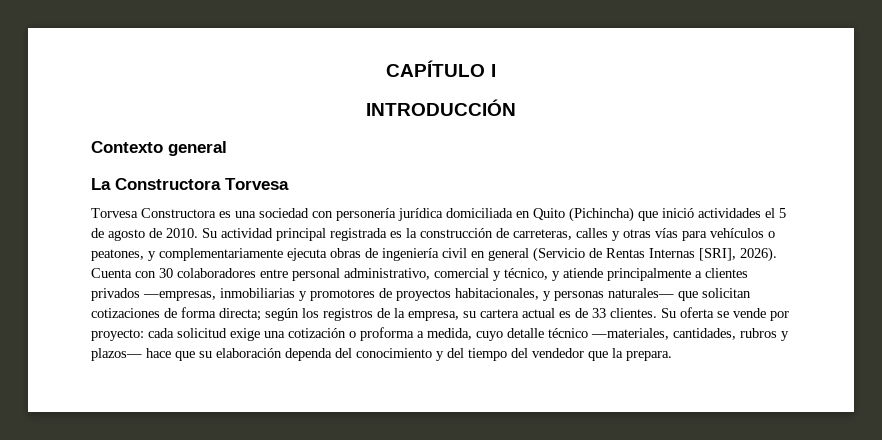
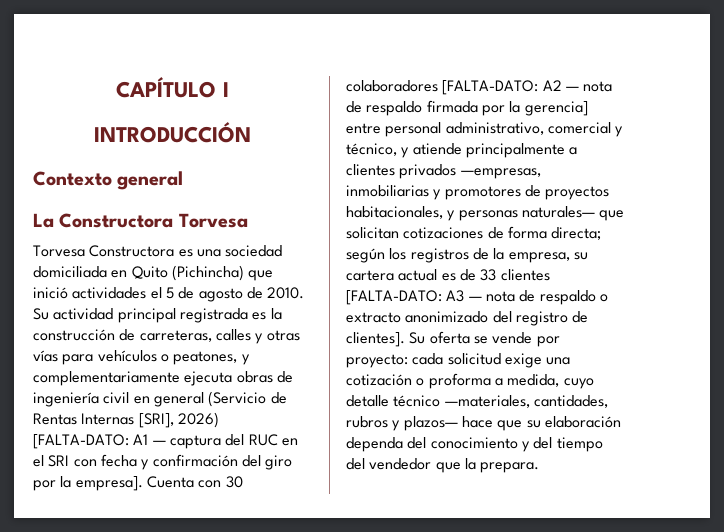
- Torvesa Constructora es una sociedad con personería jurídica domiciliada en Quito (Pichincha) que inició actividades el 5 de agosto de 2010.
+ Torvesa Constructora es una sociedad domiciliada en Quito (Pichincha) que inició actividades el 5 de agosto de 2010.
- Su actividad principal registrada es la construcción de carreteras, calles y otras vías para vehículos o peatones, y complementariamente ejecuta obras de ingeniería civil en general (Servicio de Rentas Internas [SRI], 2026). Cuenta con 30 colaboradores entre personal administrativo, comercial y técnico, y atiende principalmente a clientes privados —empresas, inmobiliarias y promotores de proyectos habitacionales, y personas naturales— que solicitan cotizaciones de forma directa;
+ Su actividad principal registrada es la construcción de carreteras, calles y otras vías para vehículos o peatones, y complementariamente ejecuta obras de ingeniería civil en general (Servicio de Rentas Internas [SRI], 2026) [FALTA-DATO: A1 — captura del RUC en el SRI con fecha y confirmación del giro por la empresa]. Cuenta con 30 colaboradores [FALTA-DATO: A2 — nota de respaldo firmada por la gerencia] entre personal administrativo, comercial y técnico, y atiende principalmente a clientes privados —empresas, inmobiliarias y promotores de proyectos habitacionales, y personas naturales— que solicitan cotizaciones de forma directa;
- según los registros de la empresa, su cartera actual es de 33 clientes.
+ según los registros de la empresa, su cartera actual es de 33 clientes [FALTA-DATO: A3 — nota de respaldo o extracto anonimizado del registro de clientes].

